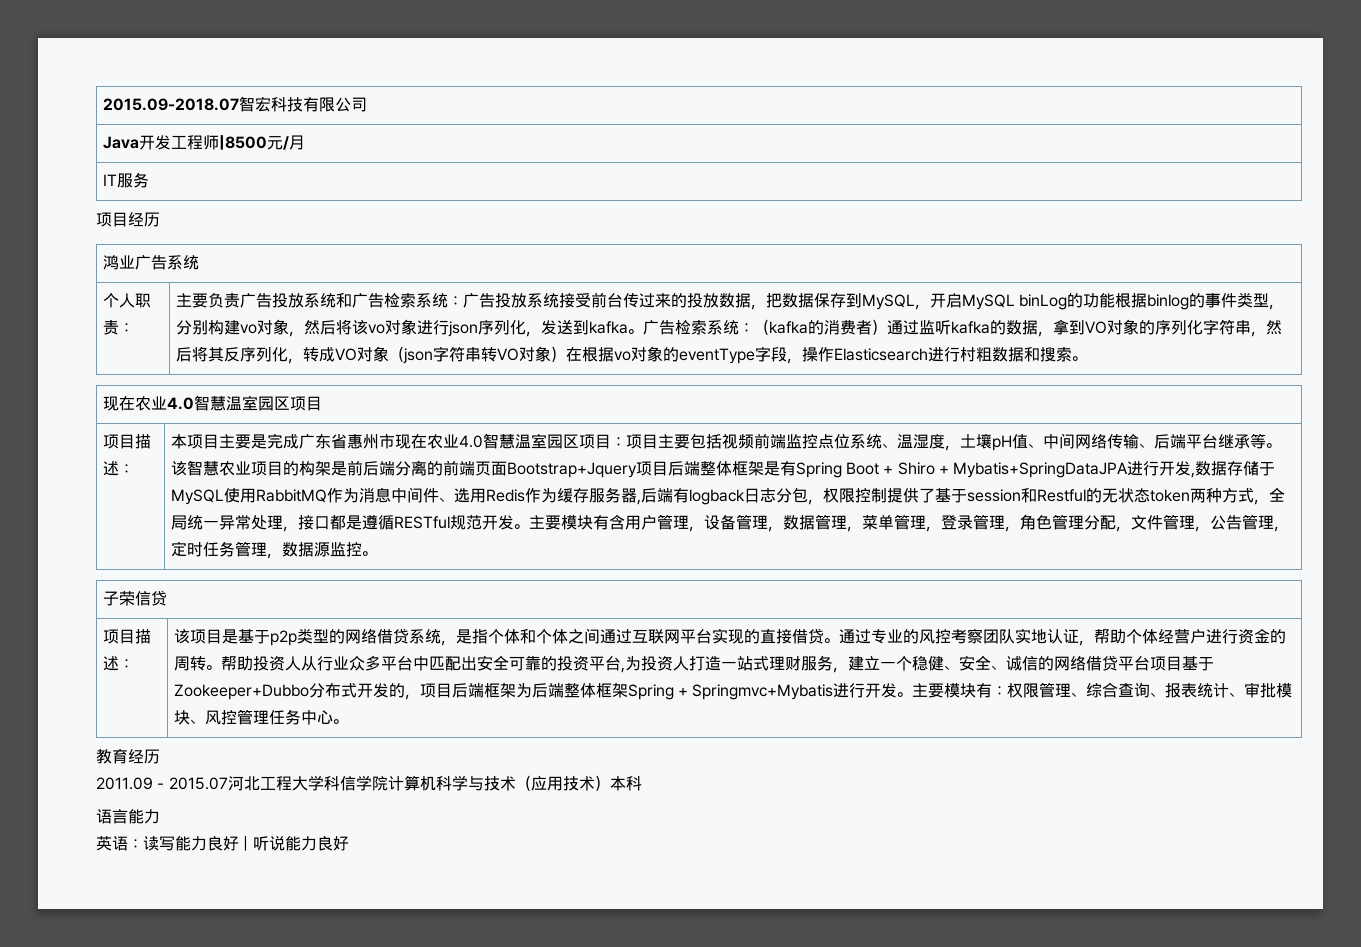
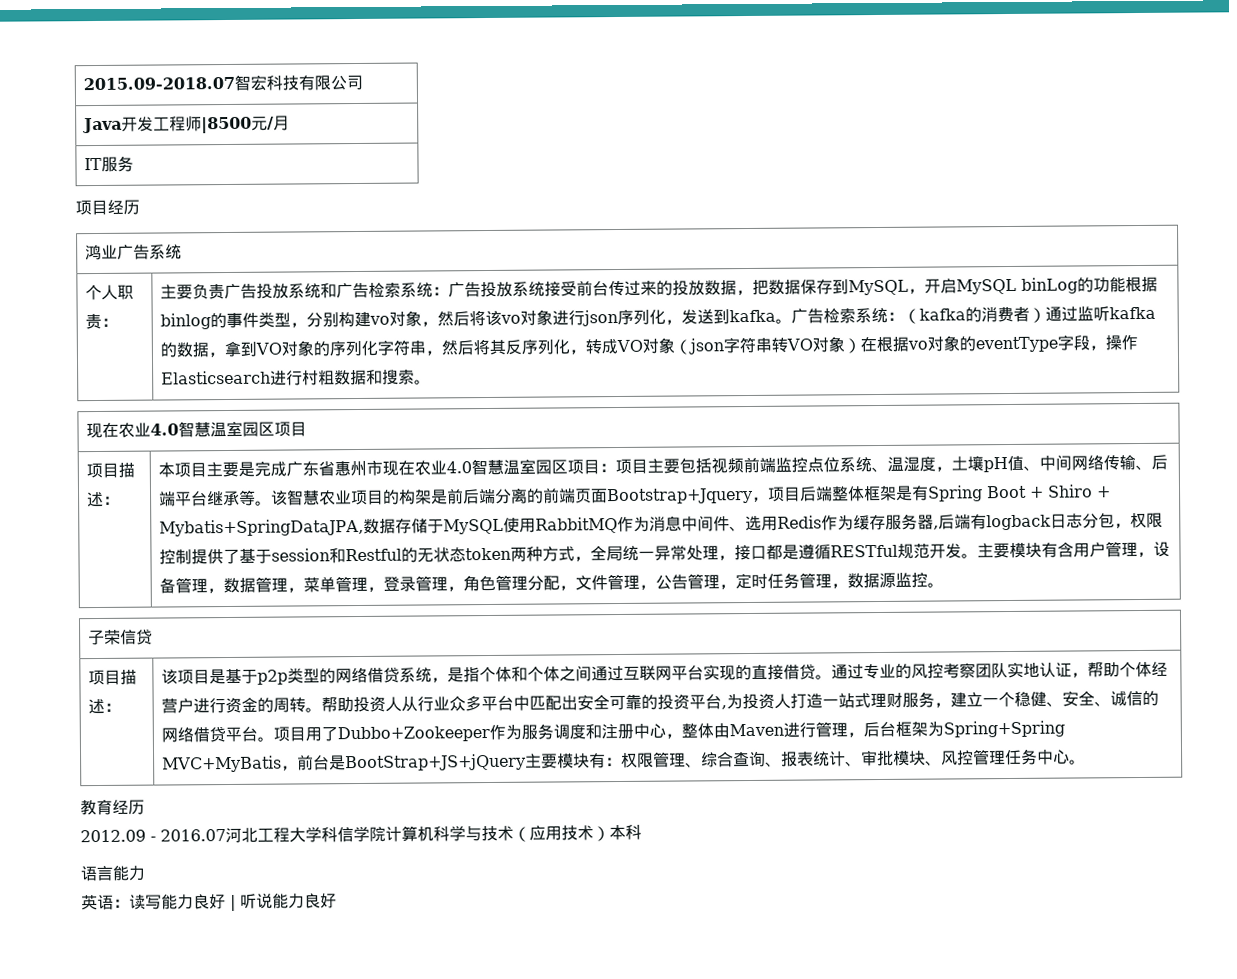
- 该智慧农业项目的构架是前后端分离的前端页面Bootstrap+Jquery项目后端整体框架是有Spring Boot + Shiro + Mybatis+SpringDataJPA进行开发,数据存储于MySQL使用RabbitMQ作为消息中间件、选用Redis作为缓存服务器,后端有logback日志分包，权限控制提供了基于session和Restful的无状态token两种方式，全局统一异常处理，接口都是遵循RESTful规范开发。
+ 该智慧农业项目的构架是前后端分离的前端页面Bootstrap+Jquery，项目后端整体框架是有Spring Boot + Shiro + Mybatis+SpringDataJPA,数据存储于MySQL使用RabbitMQ作为消息中间件、选用Redis作为缓存服务器,后端有logback日志分包，权限控制提供了基于session和Restful的无状态token两种方式，全局统一异常处理，接口都是遵循RESTful规范开发。
- 帮助投资人从行业众多平台中匹配出安全可靠的投资平台,为投资人打造一站式理财服务，建立一个稳健、安全、诚信的网络借贷平台项目基于Zookeeper+Dubbo分布式开发的，项目后端框架为后端整体框架Spring + Springmvc+Mybatis进行开发。主要模块有：权限管理、综合查询、报表统计、审批模块、风控管理任务中心。
+ 帮助投资人从行业众多平台中匹配出安全可靠的投资平台,为投资人打造一站式理财服务，建立一个稳健、安全、诚信的网络借贷平台。项目用了Dubbo+Zookeeper作为服务调度和注册中心，整体由Maven进行管理，后台框架为Spring+Spring MVC+MyBatis，前台是BootStrap+JS+jQuery主要模块有：权限管理、综合查询、报表统计、审批模块、风控管理任务中心。
- 2011.09 - 2015.07河北工程大学科信学院计算机科学与技术（应用技术）本科
+ 2012.09 - 2016.07河北工程大学科信学院计算机科学与技术（应用技术）本科

